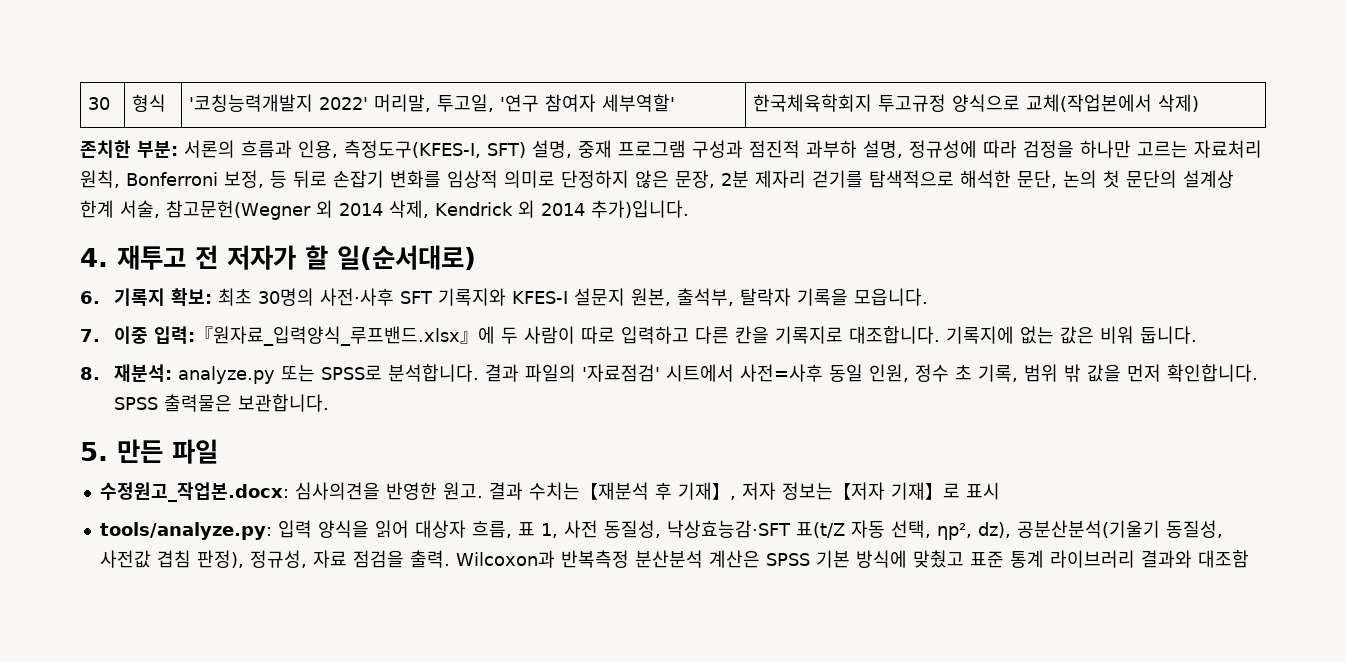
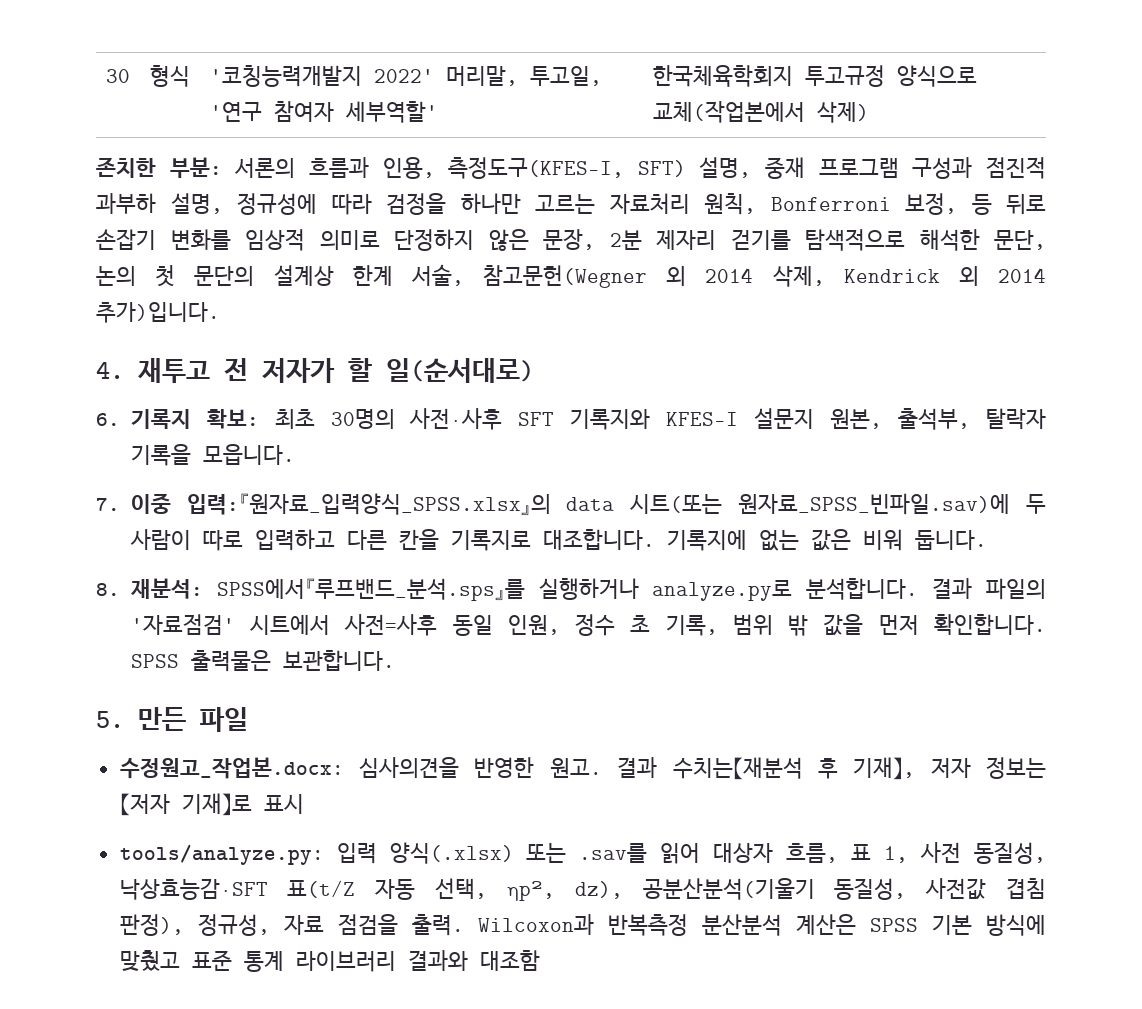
- 7. 이중 입력:『원자료_입력양식_루프밴드.xlsx』에 두 사람이 따로 입력하고 다른 칸을 기록지로 대조합니다.
+ 7. 이중 입력:『원자료_입력양식_SPSS.xlsx』의 data 시트(또는 원자료_SPSS_빈파일.sav)에 두 사람이 따로 입력하고 다른 칸을 기록지로 대조합니다.
- 8. 재분석: analyze.py 또는 SPSS로 분석합니다.
+ 8. 재분석: SPSS에서『루프밴드_분석.sps』를 실행하거나 analyze.py로 분석합니다.
- tools/analyze.py: 입력 양식을 읽어 대상자 흐름, 표 1, 사전 동질성, 낙상효능감·SFT 표(t/Z 자동 선택, ηp², dz), 공분산분석(기울기 동질성, 사전값 겹침 판정), 정규성, 자료 점검을 출력.
+ tools/analyze.py: 입력 양식(.xlsx) 또는 .sav를 읽어 대상자 흐름, 표 1, 사전 동질성, 낙상효능감·SFT 표(t/Z 자동 선택, ηp², dz), 공분산분석(기울기 동질성, 사전값 겹침 판정), 정규성, 자료 점검을 출력.

